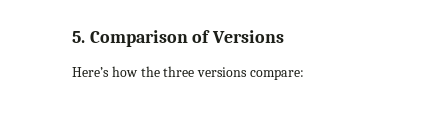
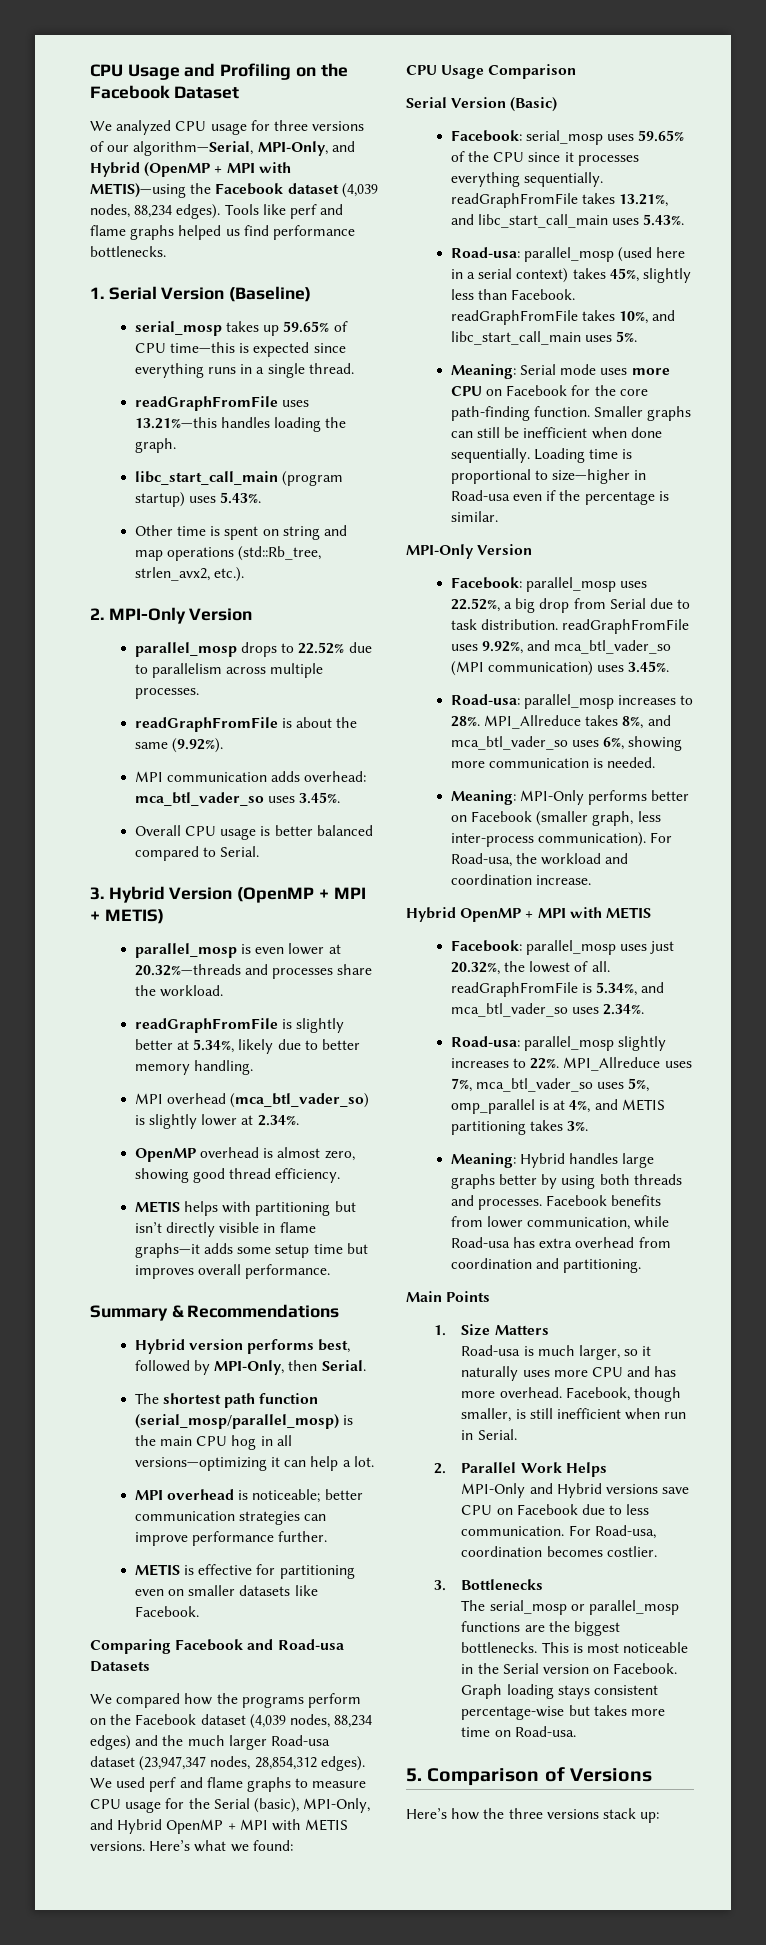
+ CPU Usage and Profiling on the Facebook Dataset
+ We analyzed CPU usage for three versions of our algorithm—Serial, MPI-Only, and Hybrid (OpenMP + MPI with METIS)—using the Facebook dataset (4,039 nodes, 88,234 edges). Tools like perf and flame graphs helped us find performance bottlenecks.
+ 1. Serial Version (Baseline)
+ serial_mosp takes up 59.65% of CPU time—this is expected since everything runs in a single thread.
+ readGraphFromFile uses 13.21%—this handles loading the graph.
+ libc_start_call_main (program startup) uses 5.43%.
+ Other time is spent on string and map operations (std::Rb_tree, strlen_avx2, etc.).
+ 2. MPI-Only Version
+ parallel_mosp drops to 22.52% due to parallelism across multiple processes.
+ readGraphFromFile is about the same (9.92%).
+ MPI communication adds overhead: mca_btl_vader_so uses 3.45%.
+ Overall CPU usage is better balanced compared to Serial.
+ 3. Hybrid Version (OpenMP + MPI + METIS)
+ parallel_mosp is even lower at 20.32%—threads and processes share the workload.
+ readGraphFromFile is slightly better at 5.34%, likely due to better memory handling.
+ MPI overhead (mca_btl_vader_so) is slightly lower at 2.34%.
+ OpenMP overhead is almost zero, showing good thread efficiency.
+ METIS helps with partitioning but isn’t directly visible in flame graphs—it adds some setup time but improves overall performance.
+ Summary & Recommendations
+ Hybrid version performs best, followed by MPI-Only, then Serial.
+ The shortest path function (serial_mosp/parallel_mosp) is the main CPU hog in all versions—optimizing it can help a lot.
+ MPI overhead is noticeable; better communication strategies can improve performance further.
+ METIS is effective for partitioning even on smaller datasets like Facebook.
+ Comparing Facebook and Road-usa Datasets
+ We compared how the programs perform on the Facebook dataset (4,039 nodes, 88,234 edges) and the much larger Road-usa dataset (23,947,347 nodes, 28,854,312 edges). We used perf and flame graphs to measure CPU usage for the Serial (basic), MPI-Only, and Hybrid OpenMP + MPI with METIS versions. Here’s what we found:
+ CPU Usage Comparison
+ Serial Version (Basic)
+ Facebook: serial_mosp uses 59.65% of the CPU since it processes everything sequentially. readGraphFromFile takes 13.21%, and libc_start_call_main uses 5.43%.
+ Road-usa: parallel_mosp (used here in a serial context) takes 45%, slightly less than Facebook. readGraphFromFile takes 10%, and libc_start_call_main uses 5%.
+ Meaning: Serial mode uses more CPU on Facebook for the core path-finding function. Smaller graphs can still be inefficient when done sequentially. Loading time is proportional to size—higher in Road-usa even if the percentage is similar.
+ MPI-Only Version
+ Facebook: parallel_mosp uses 22.52%, a big drop from Serial due to task distribution. readGraphFromFile uses 9.92%, and mca_btl_vader_so (MPI communication) uses 3.45%.
+ Road-usa: parallel_mosp increases to 28%. MPI_Allreduce takes 8%, and mca_btl_vader_so uses 6%, showing more communication is needed.
+ Meaning: MPI-Only performs better on Facebook (smaller graph, less inter-process communication). For Road-usa, the workload and coordination increase.
+ Hybrid OpenMP + MPI with METIS
+ Facebook: parallel_mosp uses just 20.32%, the lowest of all. readGraphFromFile is 5.34%, and mca_btl_vader_so uses 2.34%.
+ Road-usa: parallel_mosp slightly increases to 22%. MPI_Allreduce uses 7%, mca_btl_vader_so uses 5%, omp_parallel is at 4%, and METIS partitioning takes 3%.
+ Meaning: Hybrid handles large graphs better by using both threads and processes. Facebook benefits from lower communication, while Road-usa has extra overhead from coordination and partitioning.
+ Main Points
+ 1. Size Matters
+ Road-usa is much larger, so it naturally uses more CPU and has more overhead. Facebook, though smaller, is still inefficient when run in Serial.
+ 2. Parallel Work Helps
+ MPI-Only and Hybrid versions save CPU on Facebook due to less communication. For Road-usa, coordination becomes costlier.
+ 3. Bottlenecks
+ The serial_mosp or parallel_mosp functions are the biggest bottlenecks. This is most noticeable in the Serial version on Facebook. Graph loading stays consistent percentage-wise but takes more time on Road-usa.
- Here’s how the three versions compare:
+ Here’s how the three versions stack up:

